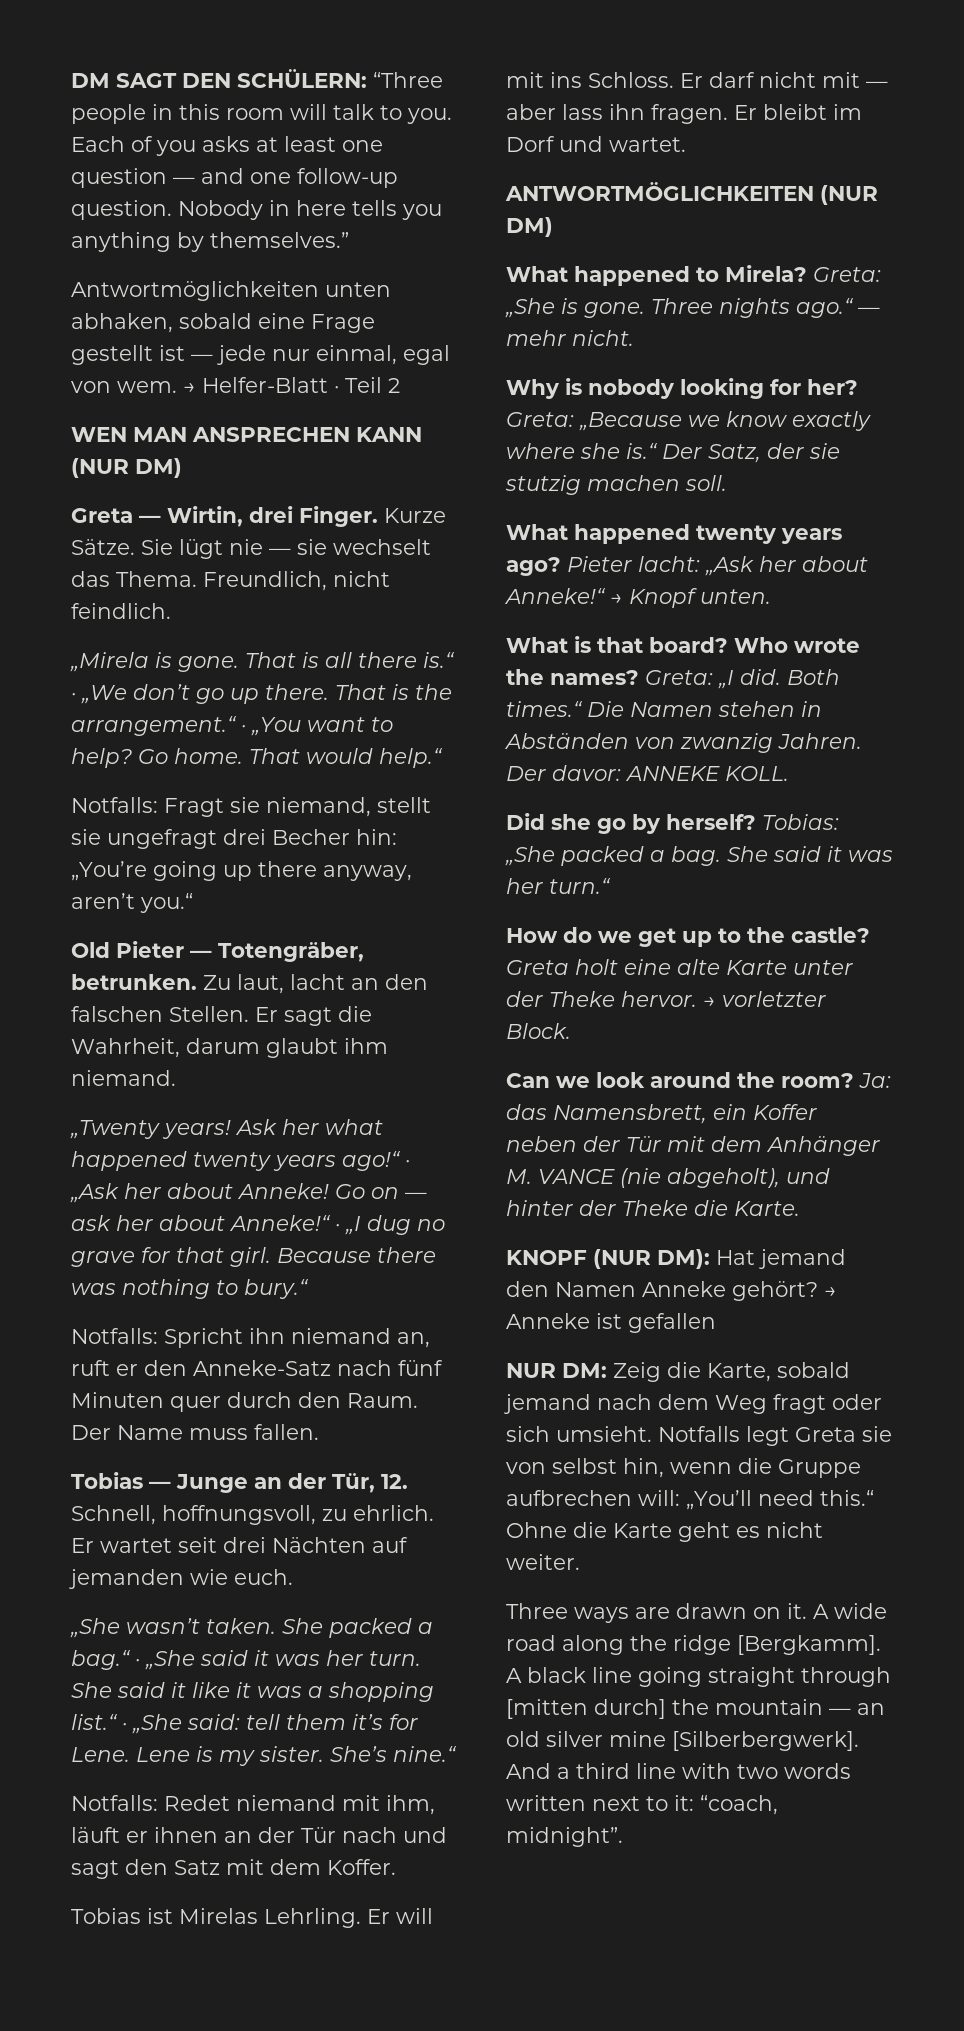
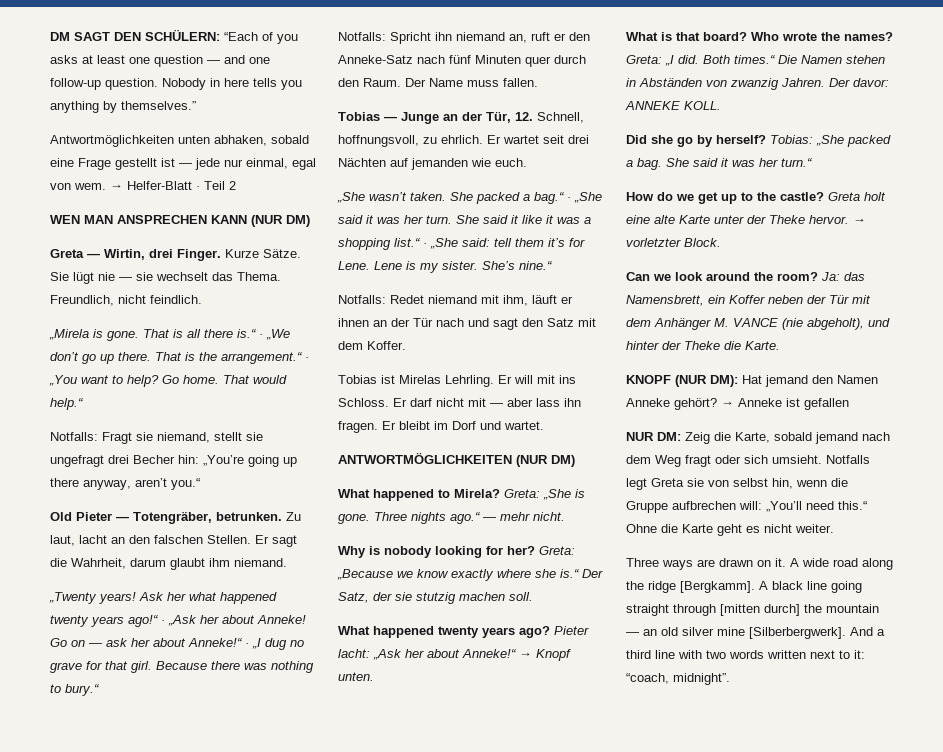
- DM SAGT DEN SCHÜLERN: “Three people in this room will talk to you. Each of you asks at least one question — and one follow-up question.
+ DM SAGT DEN SCHÜLERN: “Each of you asks at least one question — and one follow-up question.

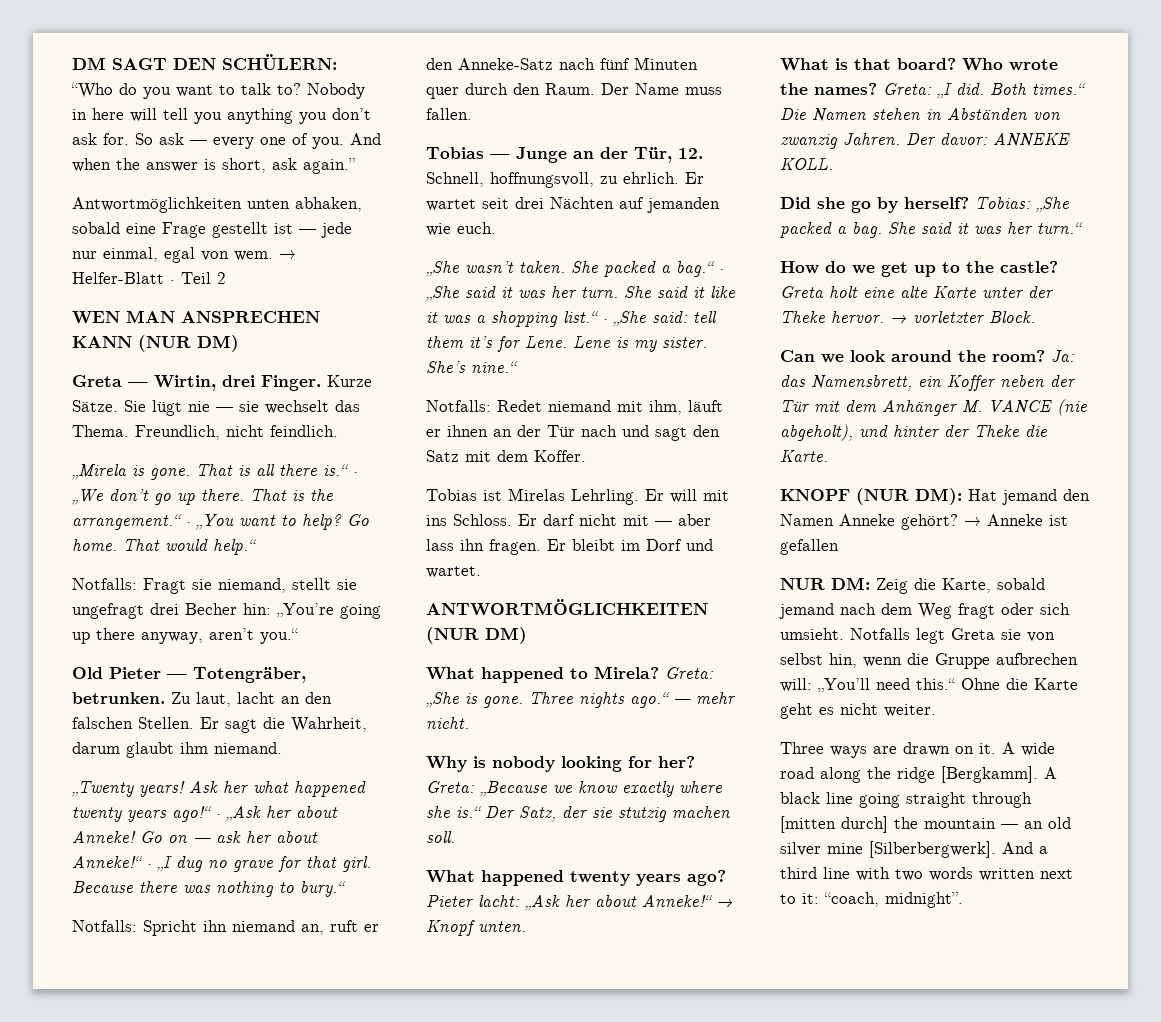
- DM SAGT DEN SCHÜLERN: “Each of you asks at least one question — and one follow-up question. Nobody in here tells you anything by themselves.”
+ DM SAGT DEN SCHÜLERN: “Who do you want to talk to? Nobody in here will tell you anything you don’t ask for. So ask — every one of you. And when the answer is short, ask again.”

